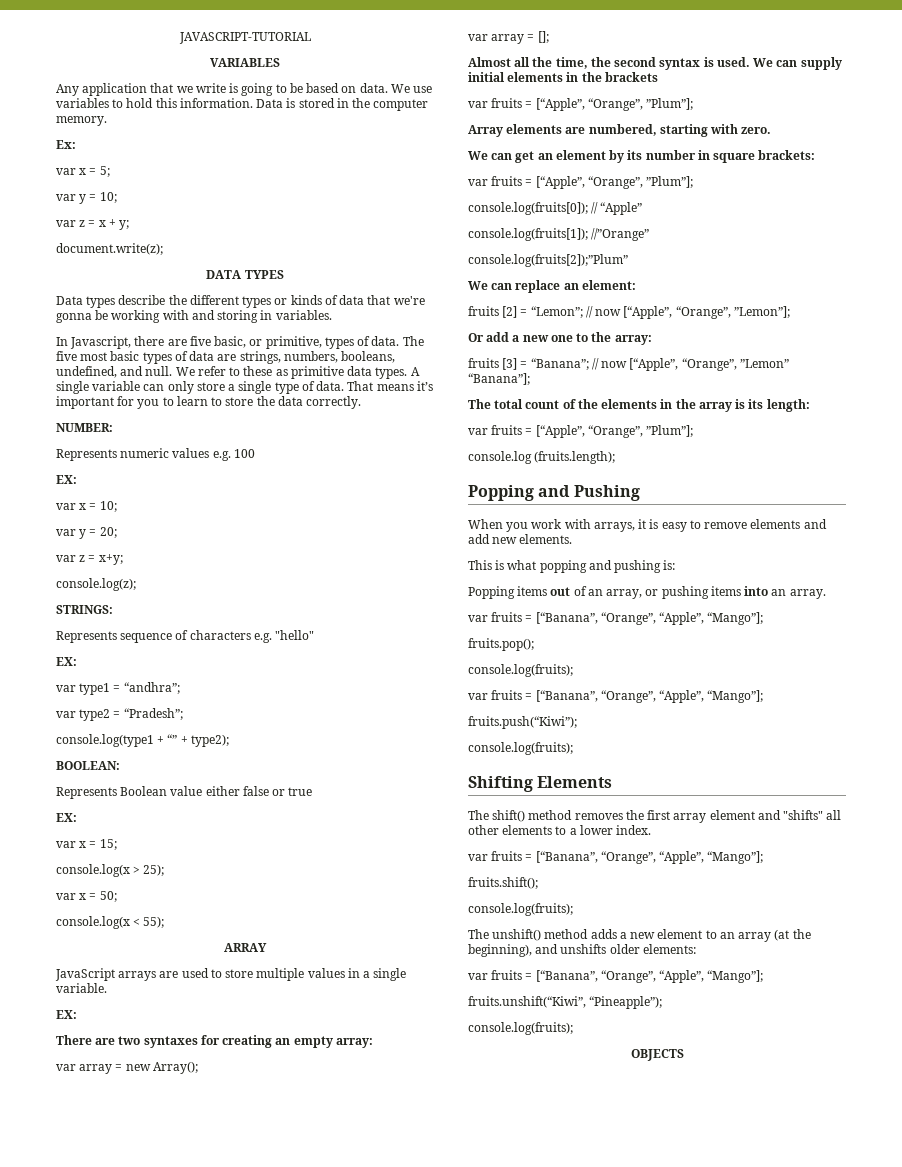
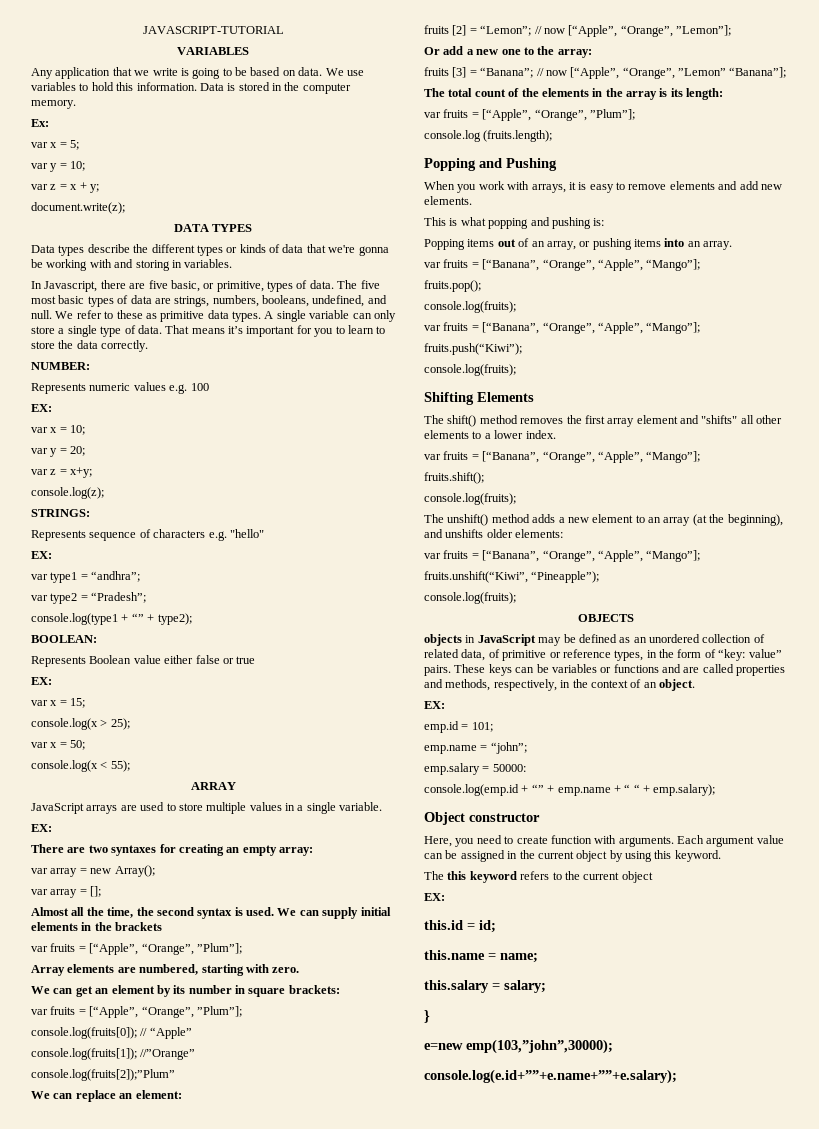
+ objects in JavaScript may be defined as an unordered collection of related data, of primitive or reference types, in the form of “key: value” pairs. These keys can be variables or functions and are called properties and methods, respectively, in the context of an object.
+ EX:
+ emp.id = 101;
+ emp.name = “john”;
+ emp.salary = 50000:
+ console.log(emp.id + “” + emp.name + “ “ + emp.salary);
+ Object constructor
+ Here, you need to create function with arguments. Each argument value can be assigned in the current object by using this keyword.
+ The this keyword refers to the current object
+ EX:
+ this.id = id;
+ this.name = name;
+ this.salary = salary;
+ }
+ e=new emp(103,”john”,30000);
+ console.log(e.id+””+e.name+””+e.salary);

